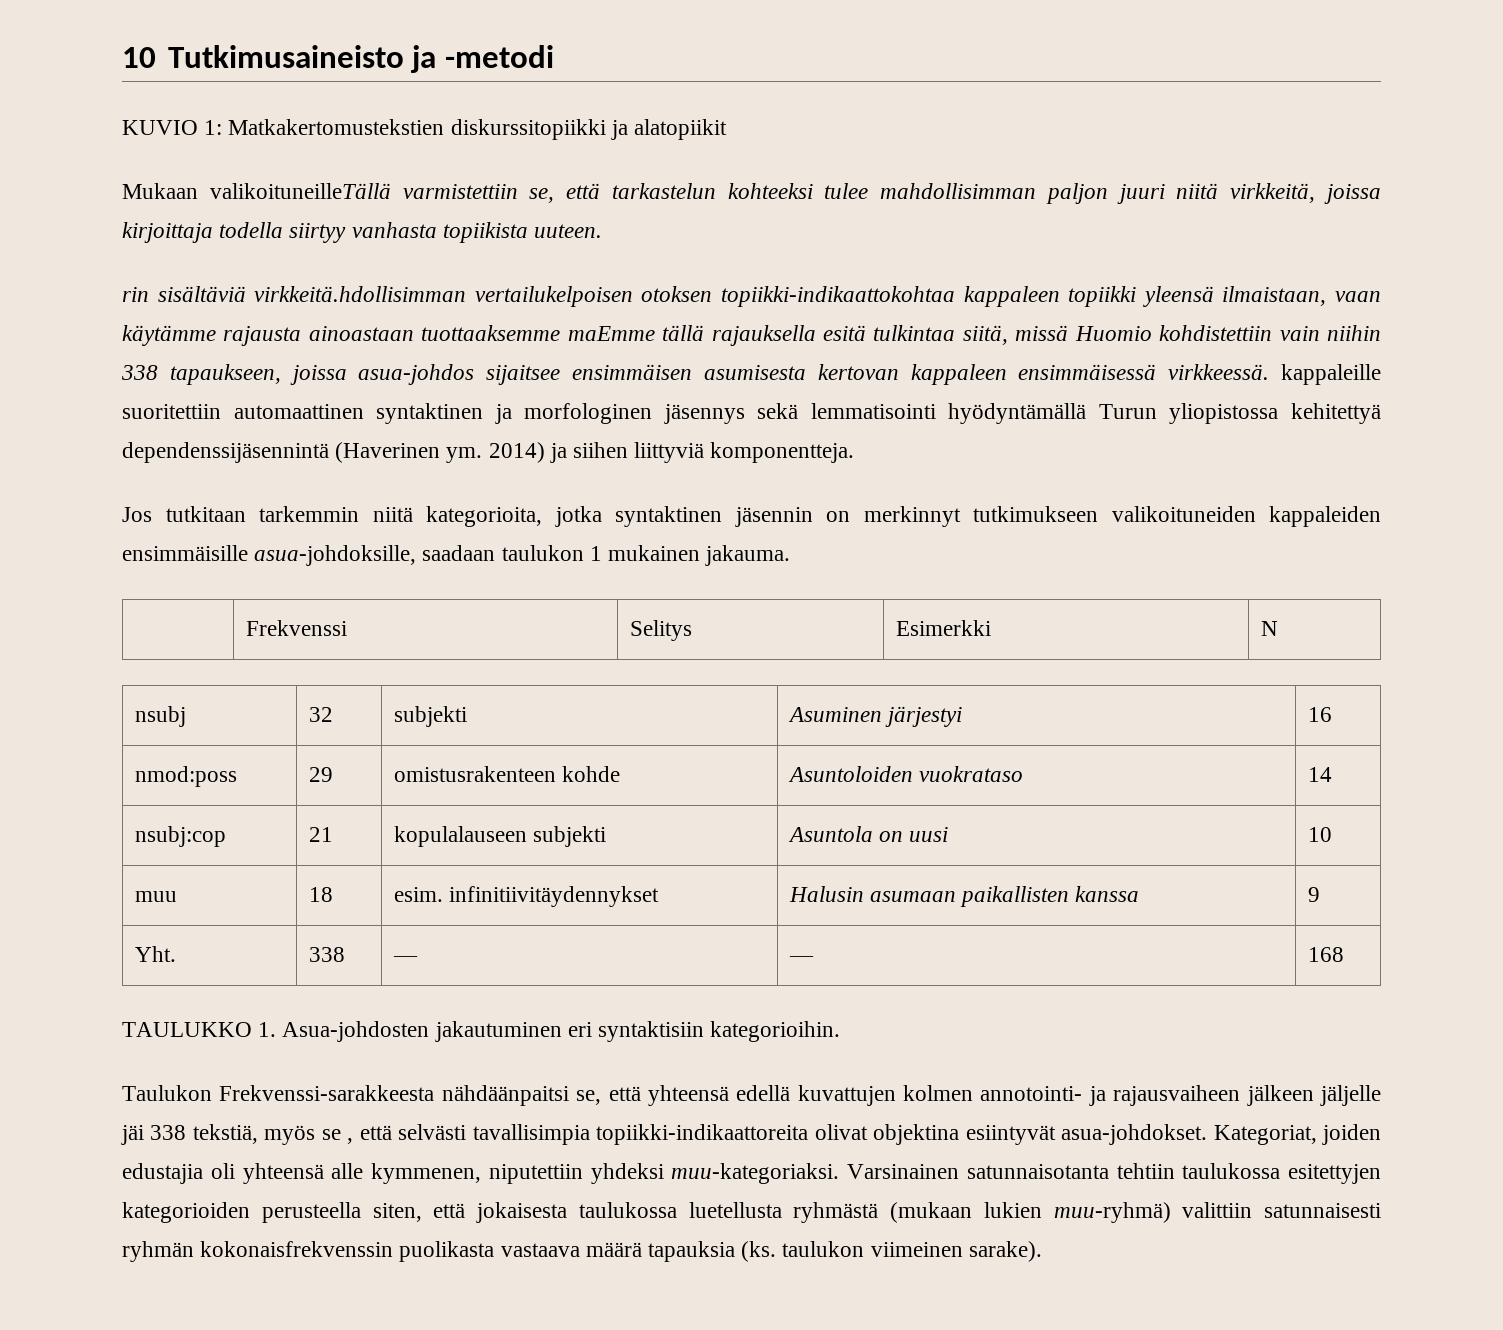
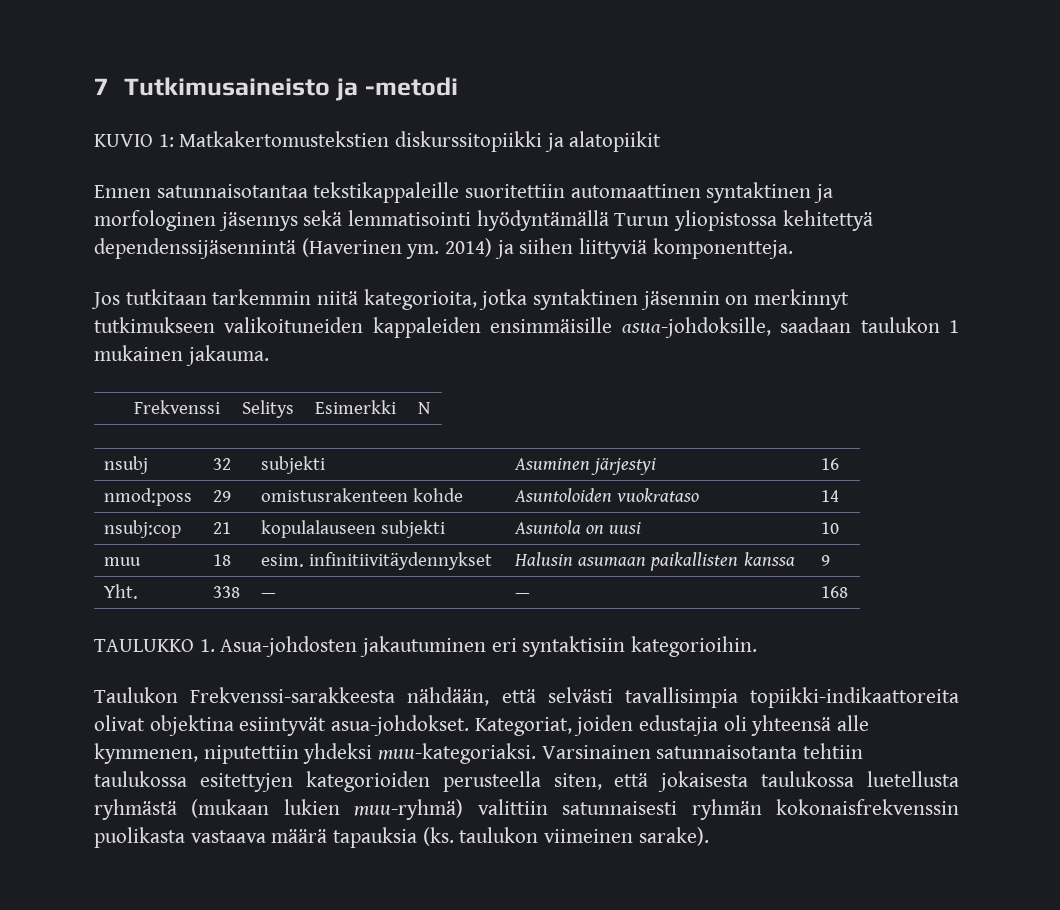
- 10 Tutkimusaineisto ja -metodi
+ 7 Tutkimusaineisto ja -metodi
- Mukaan valikoituneilleTällä varmistettiin se, että tarkastelun kohteeksi tulee mahdollisimman paljon juuri niitä virkkeitä, joissa kirjoittaja todella siirtyy vanhasta topiikista uuteen.
- rin sisältäviä virkkeitä.hdollisimman vertailukelpoisen otoksen topiikki-indikaattokohtaa kappaleen topiikki yleensä ilmaistaan, vaan käytämme rajausta ainoastaan tuottaaksemme maEmme tällä rajauksella esitä tulkintaa siitä, missä Huomio kohdistettiin vain niihin 338 tapaukseen, joissa asua-johdos sijaitsee ensimmäisen asumisesta kertovan kappaleen ensimmäisessä virkkeessä. kappaleille suoritettiin automaattinen syntaktinen ja morfologinen jäsennys sekä lemmatisointi hyödyntämällä Turun yliopistossa kehitettyä dependenssijäsennintä (Haverinen ym.
+ Ennen satunnaisotantaa tekstikappaleille suoritettiin automaattinen syntaktinen ja morfologinen jäsennys sekä lemmatisointi hyödyntämällä Turun yliopistossa kehitettyä dependenssijäsennintä (Haverinen ym.
- Taulukon Frekvenssi-sarakkeesta nähdäänpaitsi se, että yhteensä edellä kuvattujen kolmen annotointi- ja rajausvaiheen jälkeen jäljelle jäi 338 tekstiä, myös se , että selvästi tavallisimpia topiikki-indikaattoreita olivat objektina esiintyvät asua-johdokset.
+ Taulukon Frekvenssi-sarakkeesta nähdään, että selvästi tavallisimpia topiikki-indikaattoreita olivat objektina esiintyvät asua-johdokset.

